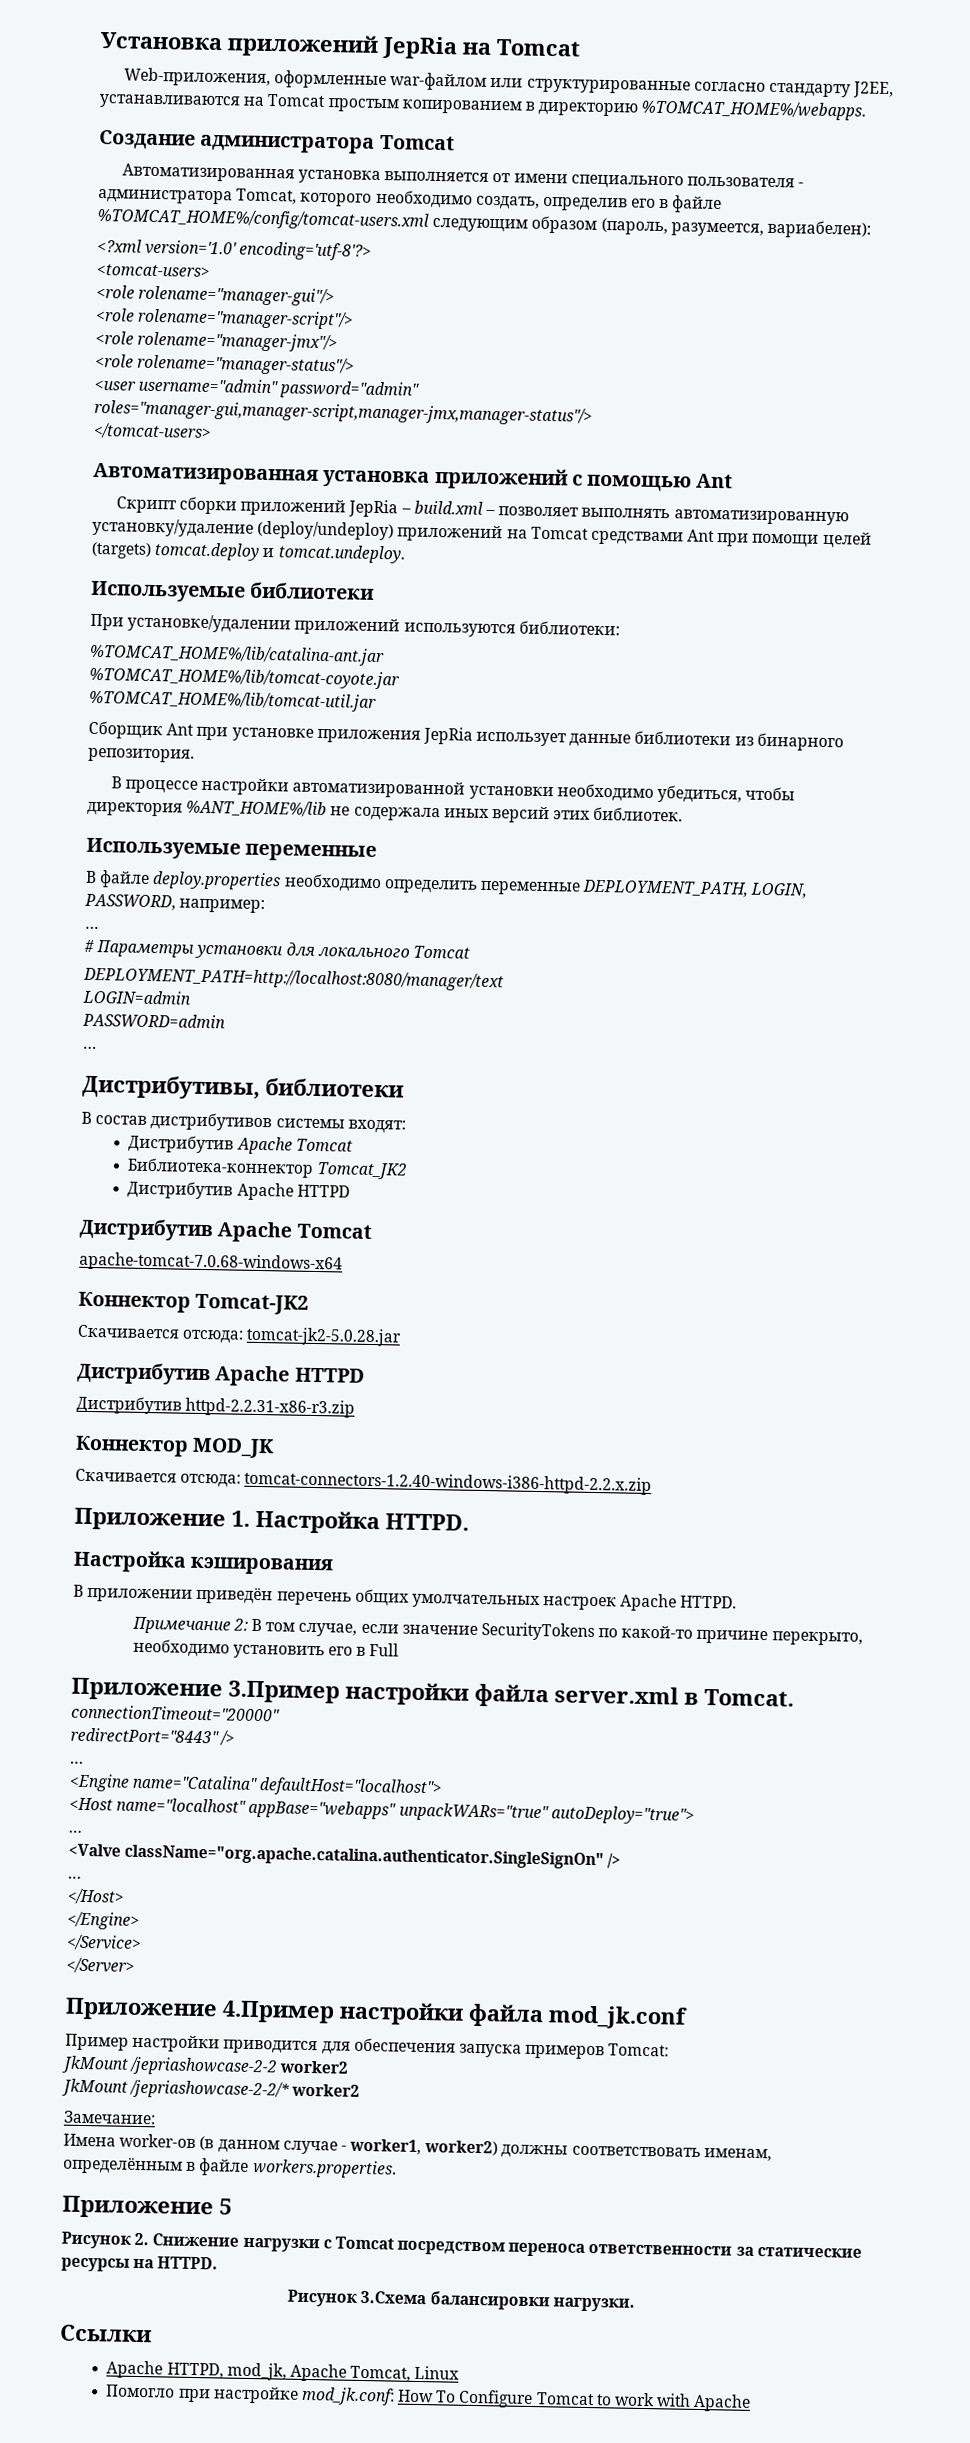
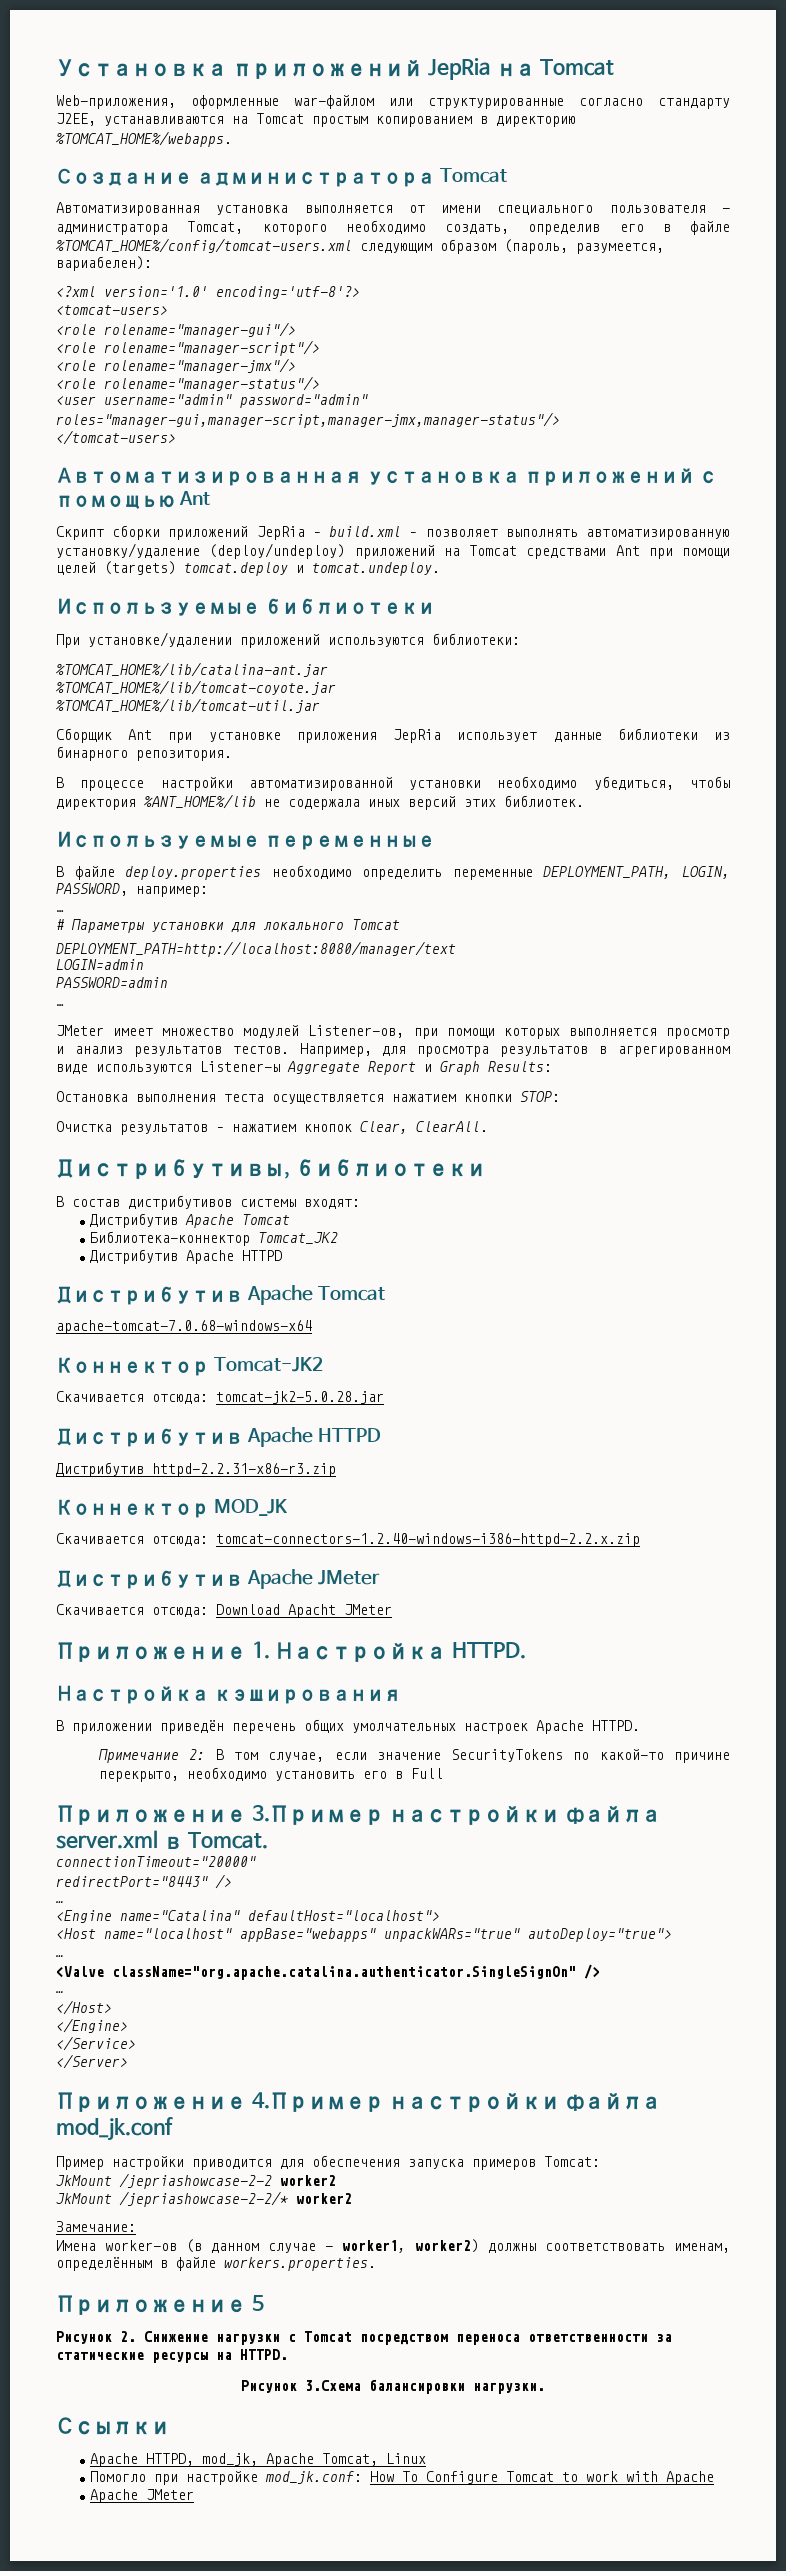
+ JMeter имеет множество модулей Listener-ов, при помощи которых выполняется просмотр и анализ результатов тестов. Например, для просмотра результатов в агрегированном виде используются Listener-ы Aggregate Report и Graph Results:
+ Остановка выполнения теста осуществляется нажатием кнопки STOP:
+ Очистка результатов – нажатием кнопок Clear, ClearAll.
+ Дистрибутив Apache JMeter
+ Скачивается отсюда: Download Apacht JMeter
  Помогло при настройке mod_jk.conf: How To Configure Tomcat to work with Apache
+ Apache JMeter

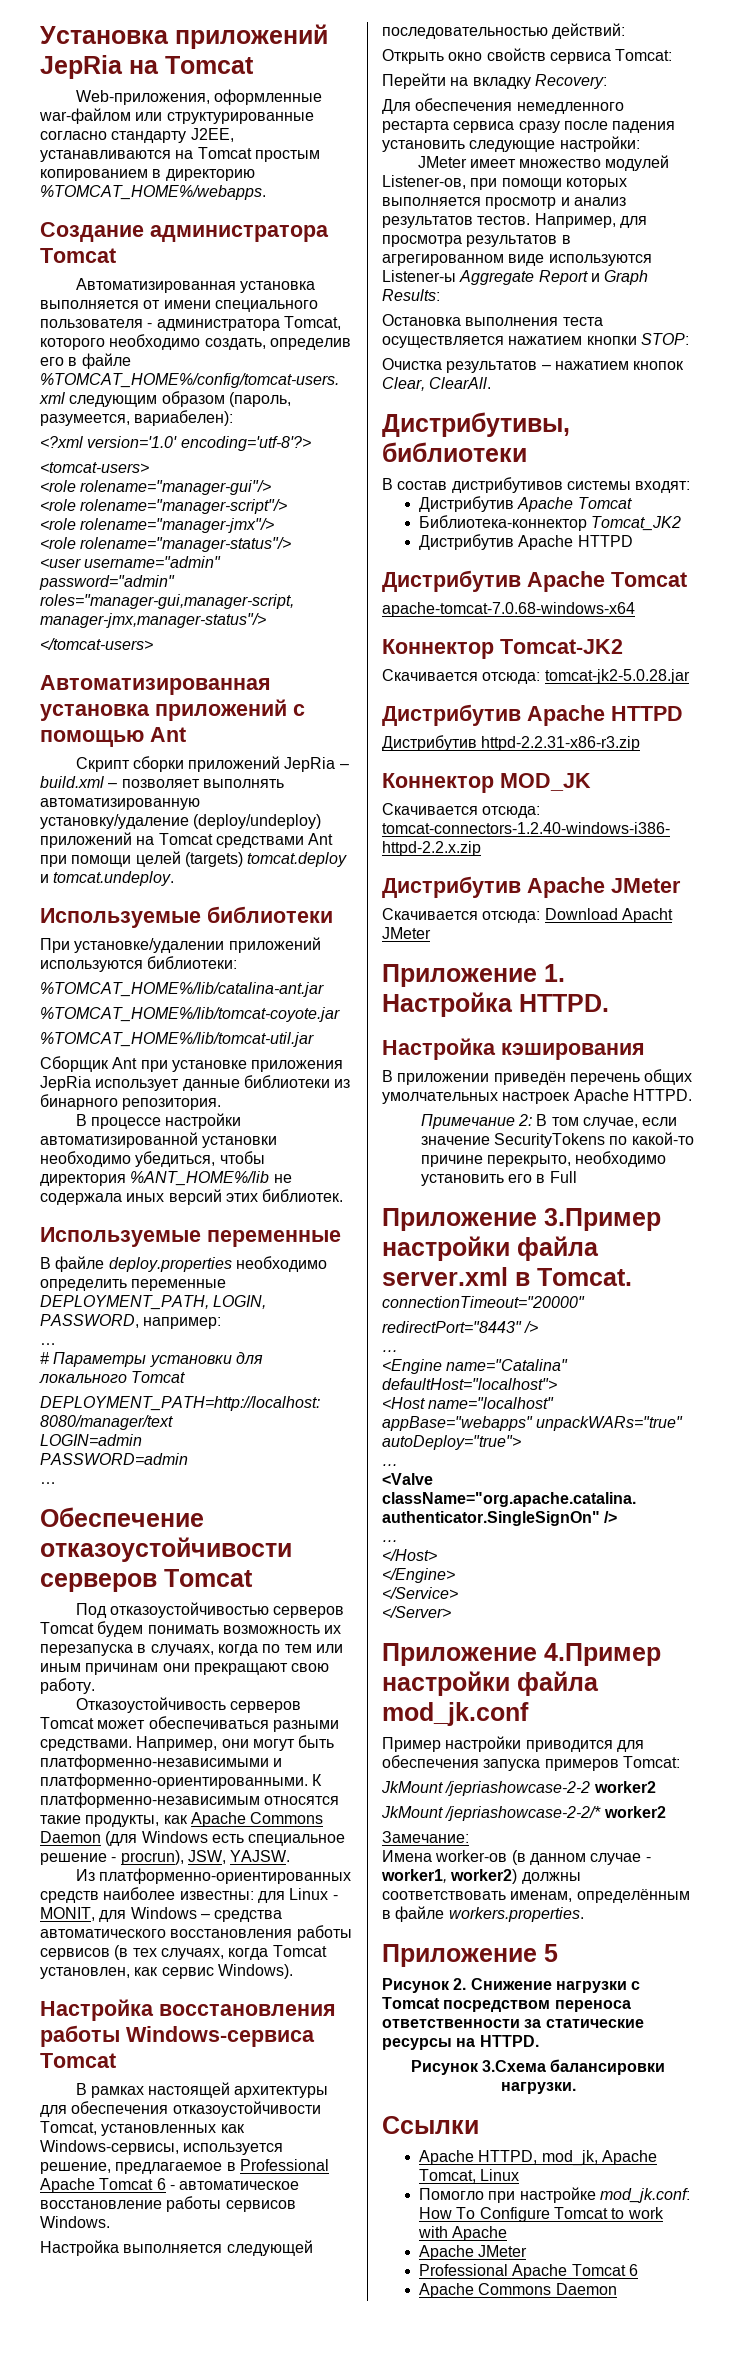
+ Обеспечение отказоустойчивости серверов Tomcat
+ Под отказоустойчивостью серверов Tomcat будем понимать возможность их перезапуска в случаях, когда по тем или иным причинам они прекращают свою работу.
+ Отказоустойчивость серверов Tomcat может обеспечиваться разными средствами. Например, они могут быть платформенно-независимыми и платформенно-ориентированными. К платформенно-независимым относятся такие продукты, как Apache Commons Daemon (для Windows есть специальное решение - procrun), JSW, YAJSW.
+ Из платформенно-ориентированных средств наиболее известны: для Linux - MONIT, для Windows – средства автоматического восстановления работы сервисов (в тех случаях, когда Tomcat установлен, как сервис Windows).
+ Настройка восстановления работы Windows-сервиса Tomcat
+ В рамках настоящей архитектуры для обеспечения отказоустойчивости Tomcat, установленных как Windows-сервисы, используется решение, предлагаемое в Professional Apache Tomcat 6 - автоматическое восстановление работы сервисов Windows.
+ Настройка выполняется следующей последовательностью действий:
+ Открыть окно свойств сервиса Tomcat:
+ Перейти на вкладку Recovery:
+ Для обеспечения немедленного рестарта сервиса сразу после падения установить следующие настройки:
  Помогло при настройке mod_jk.conf: How To Configure Tomcat to work with Apache
  Apache JMeter
+ Professional Apache Tomcat 6
+ Apache Commons Daemon

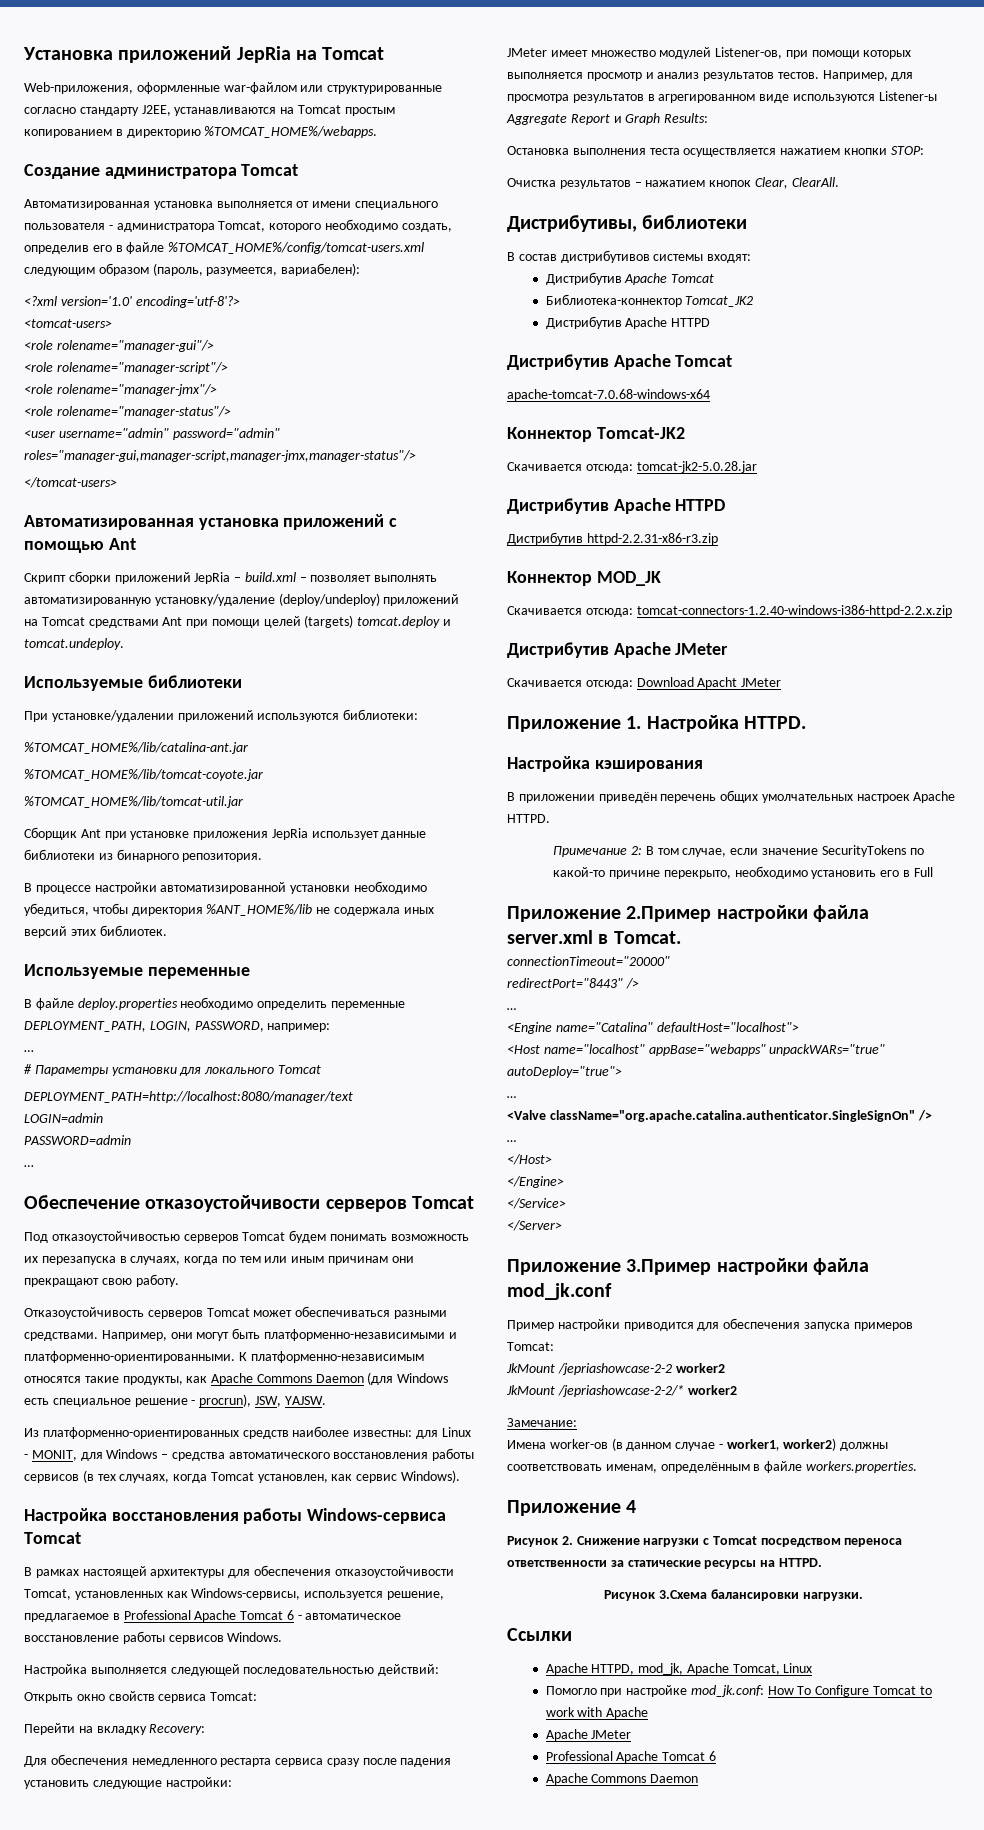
- Приложение 3.Пример настройки файла server.xml в Tomcat.
+ Приложение 2.Пример настройки файла server.xml в Tomcat.
- Приложение 4.Пример настройки файла mod_jk.conf
+ Приложение 3.Пример настройки файла mod_jk.conf
- Приложение 5
+ Приложение 4

